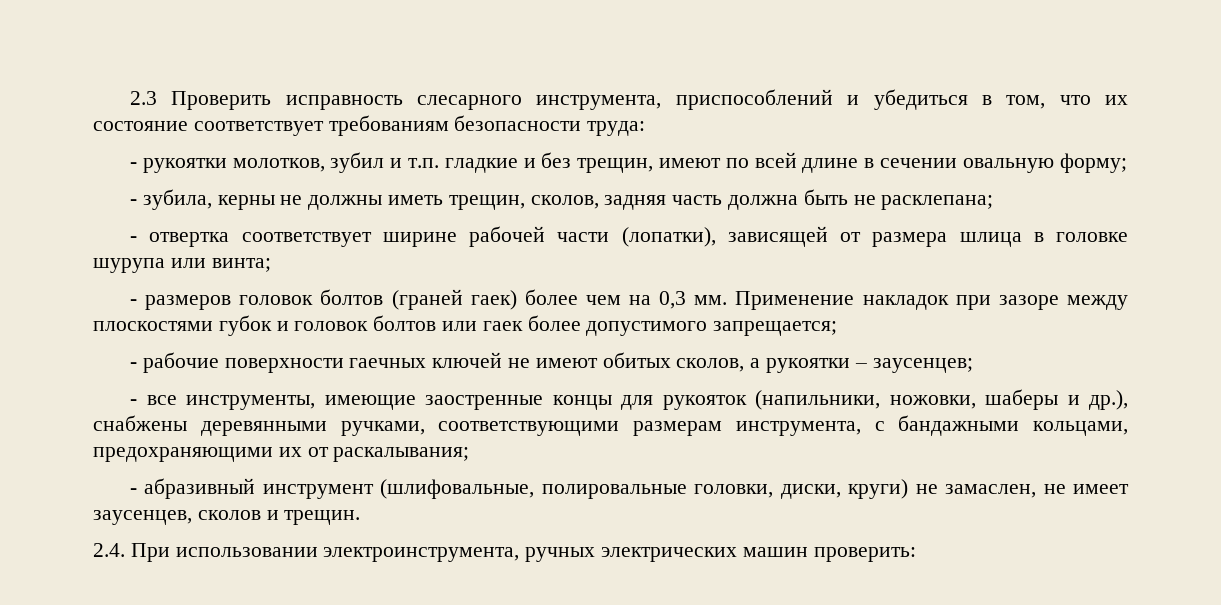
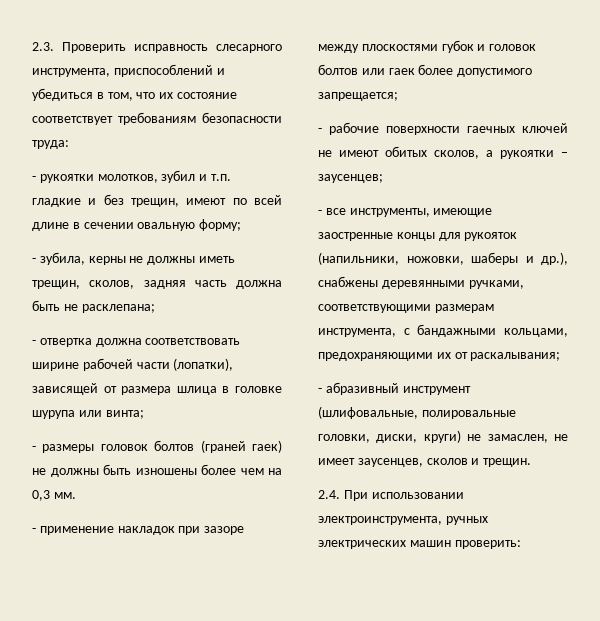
- 2.3 Проверить исправность слесарного инструмента, приспособлений и убедиться в том, что их состояние соответствует требованиям безопасности труда:
+ 2.3. Проверить исправность слесарного инструмента, приспособлений и убедиться в том, что их состояние соответствует требованиям безопасности труда:
- - отвертка соответствует ширине рабочей части (лопатки), зависящей от размера шлица в головке шурупа или винта;
+ - отвертка должна соответствовать ширине рабочей части (лопатки), зависящей от размера шлица в головке шурупа или винта;
- - размеров головок болтов (граней гаек) более чем на 0,3 мм. Применение накладок при зазоре между плоскостями губок и головок болтов или гаек более допустимого запрещается;
+ - размеры головок болтов (граней гаек) не должны быть изношены более чем на 0,3 мм.
+ - применение накладок при зазоре между плоскостями губок и головок болтов или гаек более допустимого запрещается;

